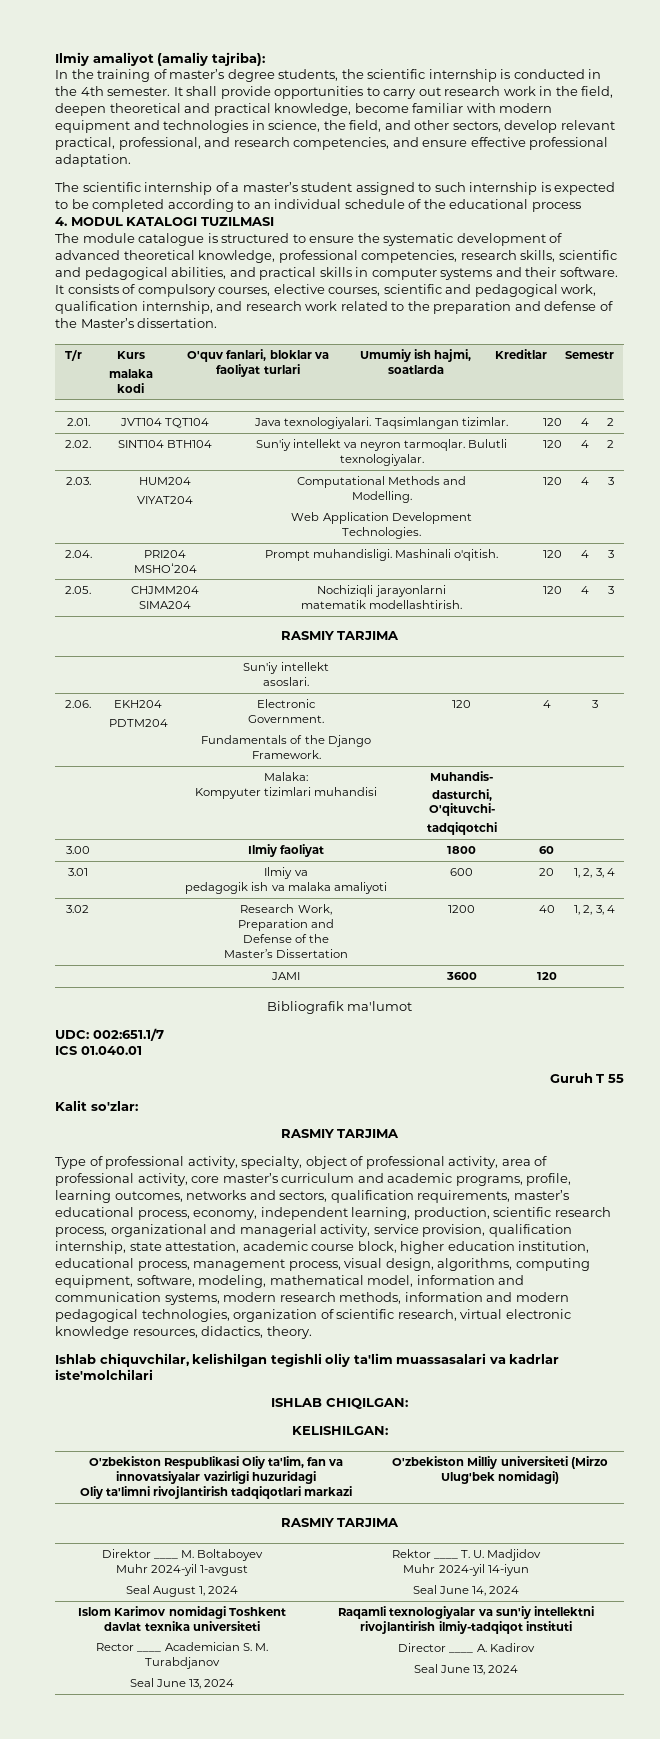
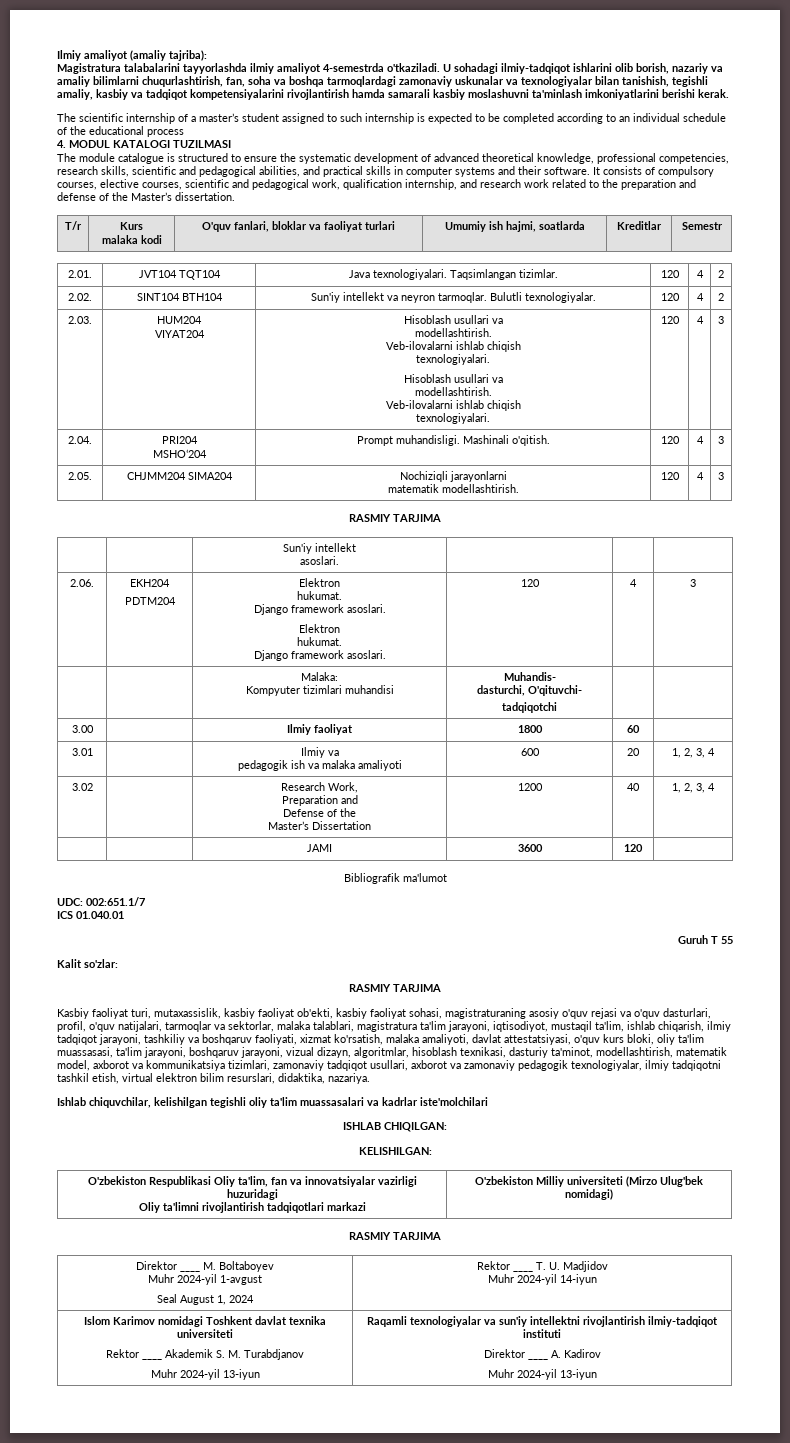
- In the training of master’s degree students, the scientific internship is conducted in the 4th semester. It shall provide opportunities to carry out research work in the field, deepen theoretical and practical knowledge, become familiar with modern equipment and technologies in science, the field, and other sectors, develop relevant practical, professional, and research competencies, and ensure effective professional adaptation.
+ Magistratura talabalarini tayyorlashda ilmiy amaliyot 4-semestrda o'tkaziladi. U sohadagi ilmiy-tadqiqot ishlarini olib borish, nazariy va amaliy bilimlarni chuqurlashtirish, fan, soha va boshqa tarmoqlardagi zamonaviy uskunalar va texnologiyalar bilan tanishish, tegishli amaliy, kasbiy va tadqiqot kompetensiyalarini rivojlantirish hamda samarali kasbiy moslashuvni ta'minlash imkoniyatlarini berishi kerak.
  2.03. | HUM204
- VIYAT204 | Computational Methods and
- Modelling.
- Web Application Development
- Technologies. | 120 | 4 | 3
+ VIYAT204 | Hisoblash usullari va
+ modellashtirish.
+ Veb-ilovalarni ishlab chiqish
+ texnologiyalari.
+ Hisoblash usullari va
+ modellashtirish.
+ Veb-ilovalarni ishlab chiqish
+ texnologiyalari. | 120 | 4 | 3
  2.06. | EKH204
- PDTM204 | Electronic
- Government.
- Fundamentals of the Django Framework. | 120 | 4 | 3
+ PDTM204 | Elektron
+ hukumat.
+ Django framework asoslari.
+ Elektron
+ hukumat.
+ Django framework asoslari. | 120 | 4 | 3
- Type of professional activity, specialty, object of professional activity, area of professional activity, core master’s curriculum and academic programs, profile, learning outcomes, networks and sectors, qualification requirements, master’s educational process, economy, independent learning, production, scientific research process, organizational and managerial activity, service provision, qualification internship, state attestation, academic course block, higher education institution, educational process, management process, visual design, algorithms, computing equipment, software, modeling, mathematical model, information and communication systems, modern research methods, information and modern pedagogical technologies, organization of scientific research, virtual electronic knowledge resources, didactics, theory.
+ Kasbiy faoliyat turi, mutaxassislik, kasbiy faoliyat ob'ekti, kasbiy faoliyat sohasi, magistraturaning asosiy o'quv rejasi va o'quv dasturlari, profil, o'quv natijalari, tarmoqlar va sektorlar, malaka talablari, magistratura ta'lim jarayoni, iqtisodiyot, mustaqil ta'lim, ishlab chiqarish, ilmiy tadqiqot jarayoni, tashkiliy va boshqaruv faoliyati, xizmat ko'rsatish, malaka amaliyoti, davlat attestatsiyasi, o'quv kurs bloki, oliy ta'lim muassasasi, ta'lim jarayoni, boshqaruv jarayoni, vizual dizayn, algoritmlar, hisoblash texnikasi, dasturiy ta'minot, modellashtirish, matematik model, axborot va kommunikatsiya tizimlari, zamonaviy tadqiqot usullari, axborot va zamonaviy pedagogik texnologiyalar, ilmiy tadqiqotni tashkil etish, virtual elektron bilim resurslari, didaktika, nazariya.
  Direktor ____ M. Boltaboyev
  Muhr 2024-yil 1-avgust
  Seal August 1, 2024 | Rektor ____ T. U. Madjidov
  Muhr 2024-yil 14-iyun
- Seal June 14, 2024
  Islom Karimov nomidagi Toshkent davlat texnika universiteti
- Rector ____ Academician S. M. Turabdjanov
- Seal June 13, 2024 | Raqamli texnologiyalar va sun'iy intellektni rivojlantirish ilmiy-tadqiqot instituti
- Director ____ A. Kadirov
- Seal June 13, 2024
+ Rektor ____ Akademik S. M. Turabdjanov
+ Muhr 2024-yil 13-iyun | Raqamli texnologiyalar va sun'iy intellektni rivojlantirish ilmiy-tadqiqot instituti
+ Direktor ____ A. Kadirov
+ Muhr 2024-yil 13-iyun

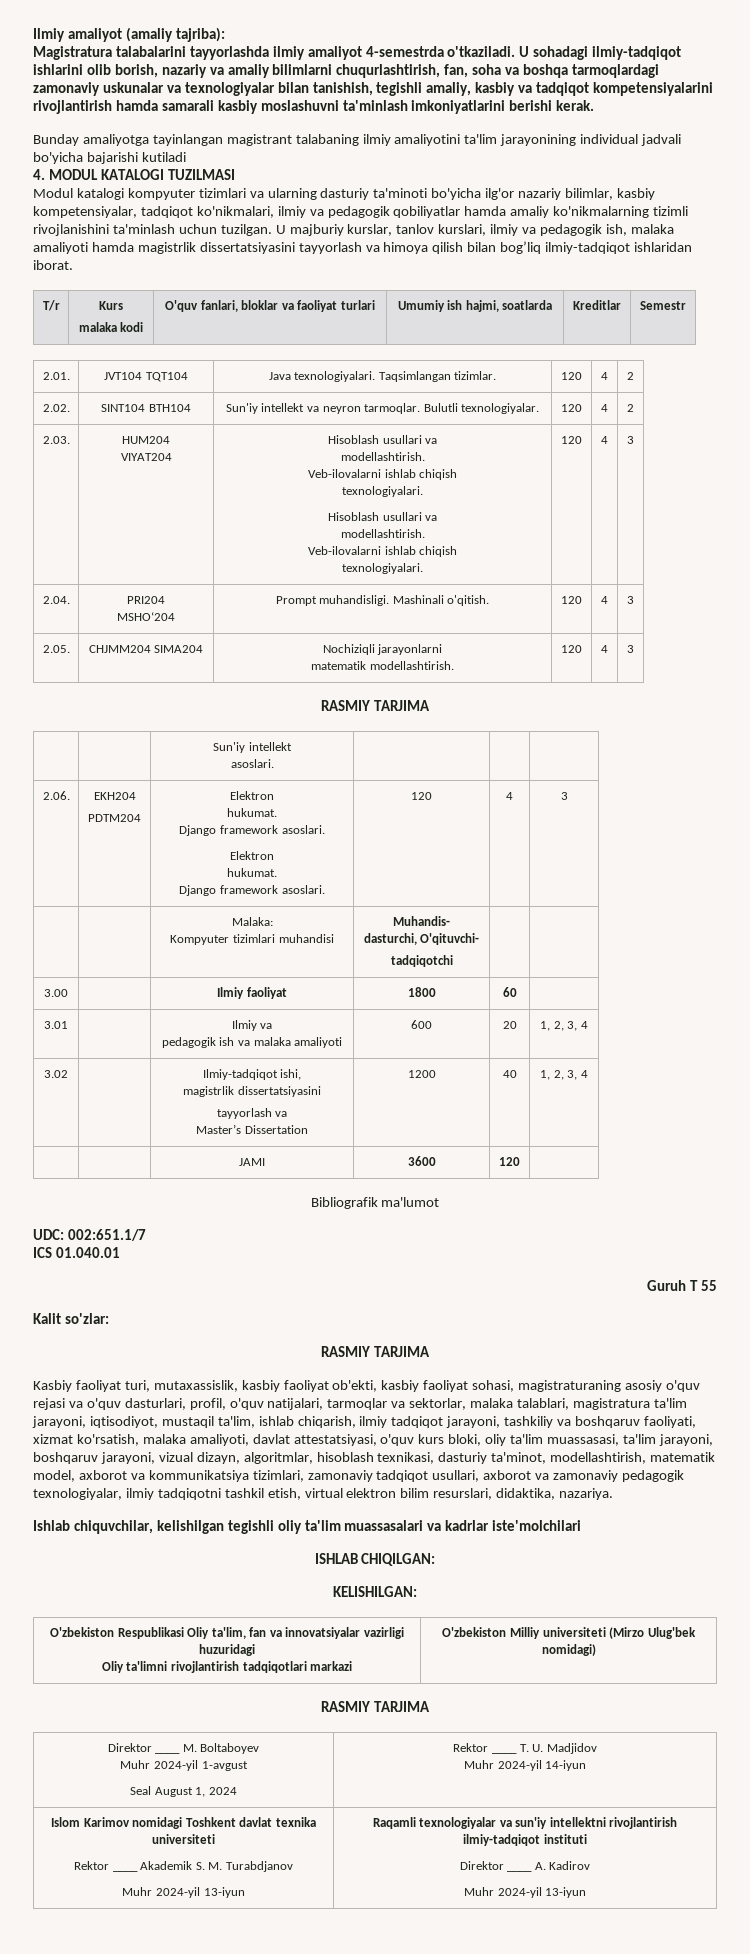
- The scientific internship of a master’s student assigned to such internship is expected to be completed according to an individual schedule of the educational process
+ Bunday amaliyotga tayinlangan magistrant talabaning ilmiy amaliyotini ta'lim jarayonining individual jadvali bo'yicha bajarishi kutiladi
  4. MODUL KATALOGI TUZILMASI
- The module catalogue is structured to ensure the systematic development of advanced theoretical knowledge, professional competencies, research skills, scientific and pedagogical abilities, and practical skills in computer systems and their software. It consists of compulsory courses, elective courses, scientific and pedagogical work, qualification internship, and research work related to the preparation and defense of the Master’s dissertation.
+ Modul katalogi kompyuter tizimlari va ularning dasturiy ta'minoti bo'yicha ilg'or nazariy bilimlar, kasbiy kompetensiyalar, tadqiqot ko'nikmalari, ilmiy va pedagogik qobiliyatlar hamda amaliy ko'nikmalarning tizimli rivojlanishini ta'minlash uchun tuzilgan. U majburiy kurslar, tanlov kurslari, ilmiy va pedagogik ish, malaka amaliyoti hamda magistrlik dissertatsiyasini tayyorlash va himoya qilish bilan bog’liq ilmiy-tadqiqot ishlaridan iborat.
- 3.02 | | Research Work,
- Preparation and
- Defense of the
+ 3.02 | | Ilmiy-tadqiqot ishi,
+ magistrlik dissertatsiyasini
+ tayyorlash va

